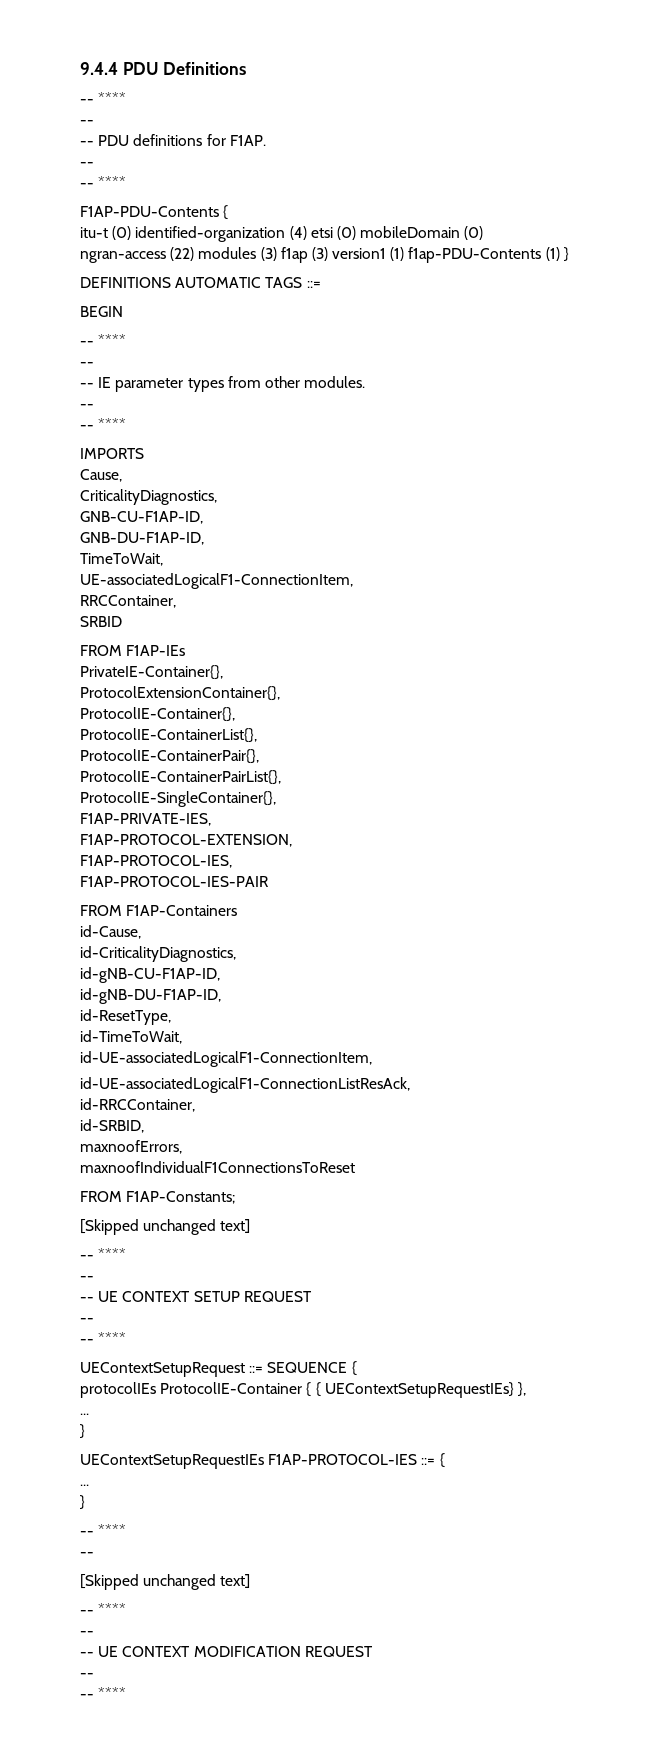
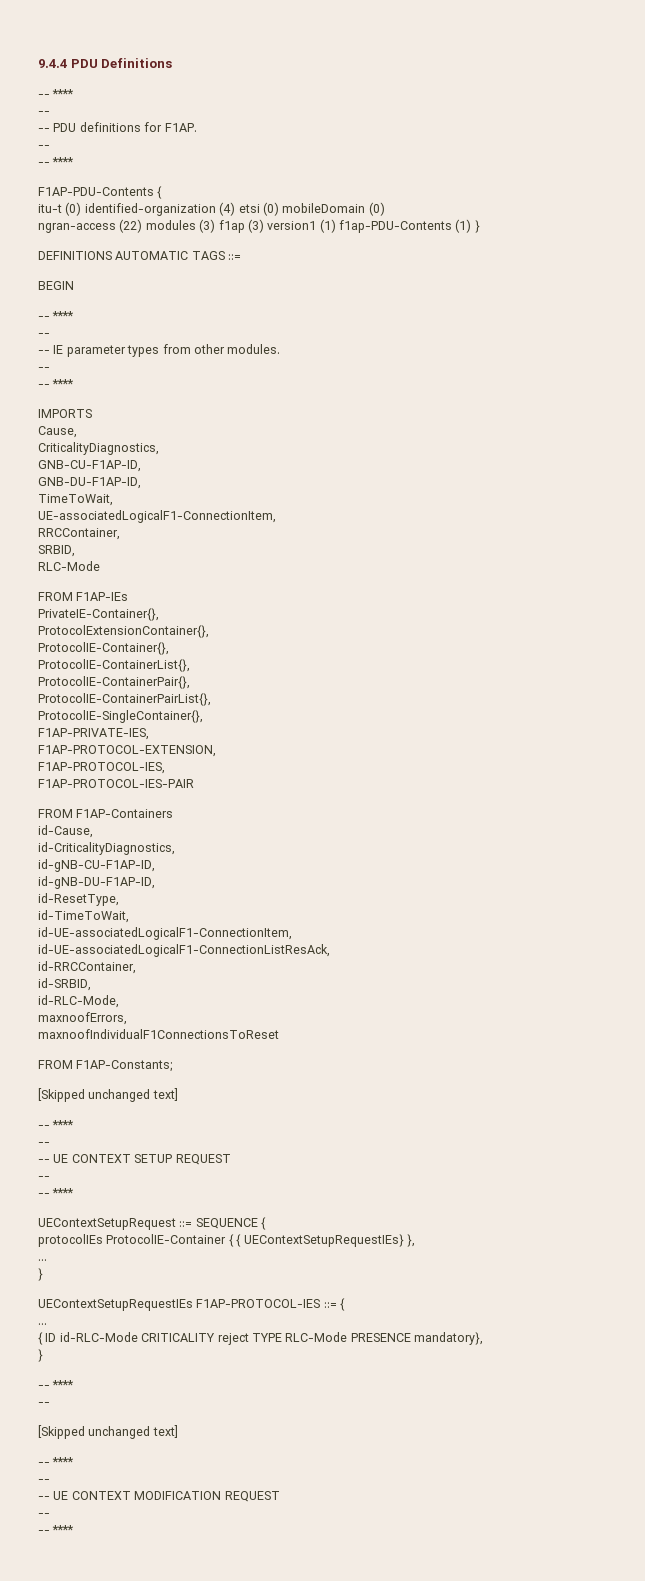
- SRBID
+ SRBID,
+ RLC-Mode
+ id-RLC-Mode,
+ { ID id-RLC-Mode CRITICALITY reject TYPE RLC-Mode PRESENCE mandatory},

